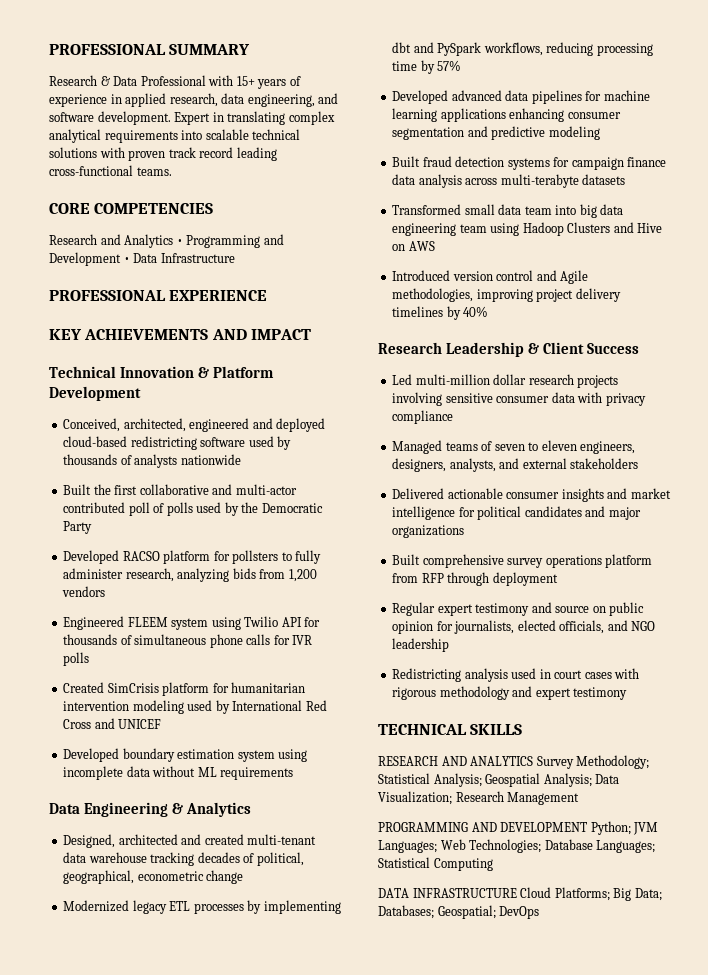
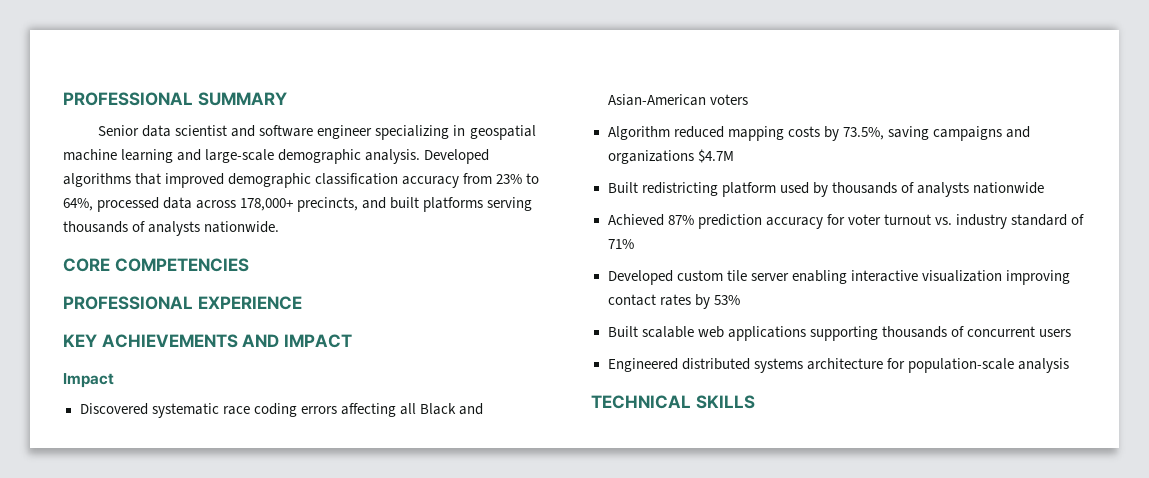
- Research & Data Professional with 15+ years of experience in applied research, data engineering, and software development. Expert in translating complex analytical requirements into scalable technical solutions with proven track record leading cross-functional teams.
+ Senior data scientist and software engineer specializing in geospatial machine learning and large-scale demographic analysis. Developed algorithms that improved demographic classification accuracy from 23% to 64%, processed data across 178,000+ precincts, and built platforms serving thousands of analysts nationwide.
  CORE COMPETENCIES
- Research and Analytics • Programming and Development • Data Infrastructure
- Technical Innovation & Platform Development
- Conceived, architected, engineered and deployed cloud-based redistricting software used by thousands of analysts nationwide
+ Impact
+ Discovered systematic race coding errors affecting all Black and Asian-American voters
+ Algorithm reduced mapping costs by 73.5%, saving campaigns and organizations $4.7M
+ Built redistricting platform used by thousands of analysts nationwide
- Built the first collaborative and multi-actor contributed poll of polls used by the Democratic Party
- Developed RACSO platform for pollsters to fully administer research, analyzing bids from 1,200 vendors
- Engineered FLEEM system using Twilio API for thousands of simultaneous phone calls for IVR polls
- Created SimCrisis platform for humanitarian intervention modeling used by International Red Cross and UNICEF
- Developed boundary estimation system using incomplete data without ML requirements
- Data Engineering & Analytics
- Designed, architected and created multi-tenant data warehouse tracking decades of political, geographical, econometric change
- Modernized legacy ETL processes by implementing dbt and PySpark workflows, reducing processing time by 57%
- Developed advanced data pipelines for machine learning applications enhancing consumer segmentation and predictive modeling
- Built fraud detection systems for campaign finance data analysis across multi-terabyte datasets
- Transformed small data team into big data engineering team using Hadoop Clusters and Hive on AWS
- Introduced version control and Agile methodologies, improving project delivery timelines by 40%
- Research Leadership & Client Success
- Led multi-million dollar research projects involving sensitive consumer data with privacy compliance
- Managed teams of seven to eleven engineers, designers, analysts, and external stakeholders
- Delivered actionable consumer insights and market intelligence for political candidates and major organizations
- Built comprehensive survey operations platform from RFP through deployment
- Regular expert testimony and source on public opinion for journalists, elected officials, and NGO leadership
- Redistricting analysis used in court cases with rigorous methodology and expert testimony
+ Achieved 87% prediction accuracy for voter turnout vs. industry standard of 71%
+ Developed custom tile server enabling interactive visualization improving contact rates by 53%
+ Built scalable web applications supporting thousands of concurrent users
+ Engineered distributed systems architecture for population-scale analysis
  TECHNICAL SKILLS
- RESEARCH AND ANALYTICS Survey Methodology; Statistical Analysis; Geospatial Analysis; Data Visualization; Research Management
- PROGRAMMING AND DEVELOPMENT Python; JVM Languages; Web Technologies; Database Languages; Statistical Computing
- DATA INFRASTRUCTURE Cloud Platforms; Big Data; Databases; Geospatial; DevOps

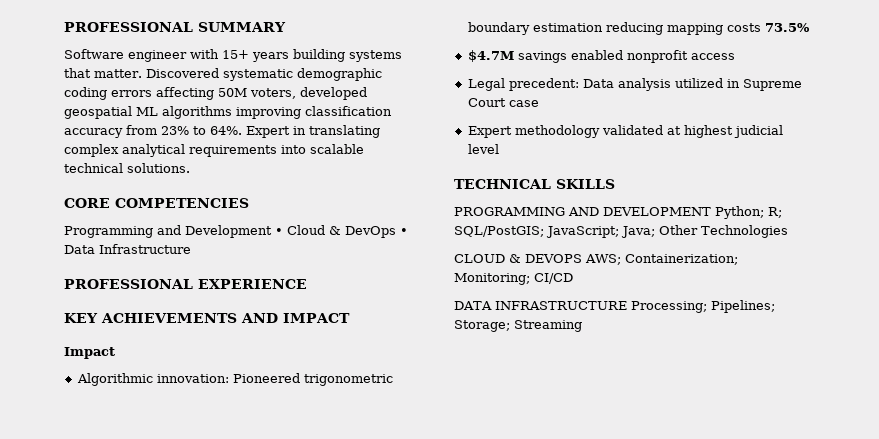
- Senior data scientist and software engineer specializing in geospatial machine learning and large-scale demographic analysis. Developed algorithms that improved demographic classification accuracy from 23% to 64%, processed data across 178,000+ precincts, and built platforms serving thousands of analysts nationwide.
+ Software engineer with 15+ years building systems that matter. Discovered systematic demographic coding errors affecting 50M voters, developed geospatial ML algorithms improving classification accuracy from 23% to 64%. Expert in translating complex analytical requirements into scalable technical solutions.
  CORE COMPETENCIES
+ Programming and Development • Cloud & DevOps • Data Infrastructure
- Discovered systematic race coding errors affecting all Black and Asian-American voters
- Algorithm reduced mapping costs by 73.5%, saving campaigns and organizations $4.7M
- Built redistricting platform used by thousands of analysts nationwide
- Achieved 87% prediction accuracy for voter turnout vs. industry standard of 71%
- Developed custom tile server enabling interactive visualization improving contact rates by 53%
- Built scalable web applications supporting thousands of concurrent users
- Engineered distributed systems architecture for population-scale analysis
+ Algorithmic innovation: Pioneered trigonometric boundary estimation reducing mapping costs 73.5%
+ $4.7M savings enabled nonprofit access
+ Legal precedent: Data analysis utilized in Supreme Court case
+ Expert methodology validated at highest judicial level
  TECHNICAL SKILLS
+ PROGRAMMING AND DEVELOPMENT Python; R; SQL/PostGIS; JavaScript; Java; Other Technologies
+ CLOUD & DEVOPS AWS; Containerization; Monitoring; CI/CD
+ DATA INFRASTRUCTURE Processing; Pipelines; Storage; Streaming

